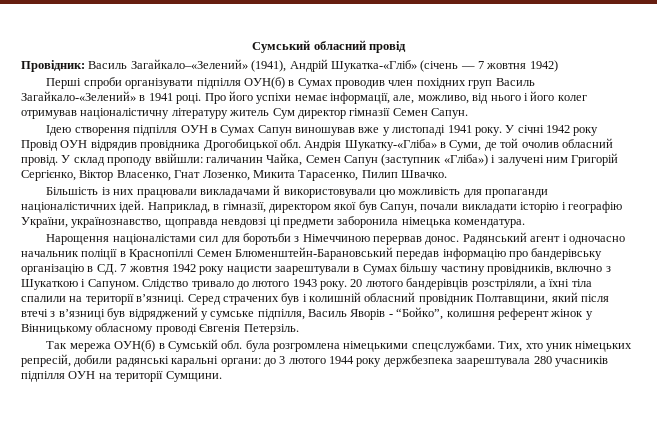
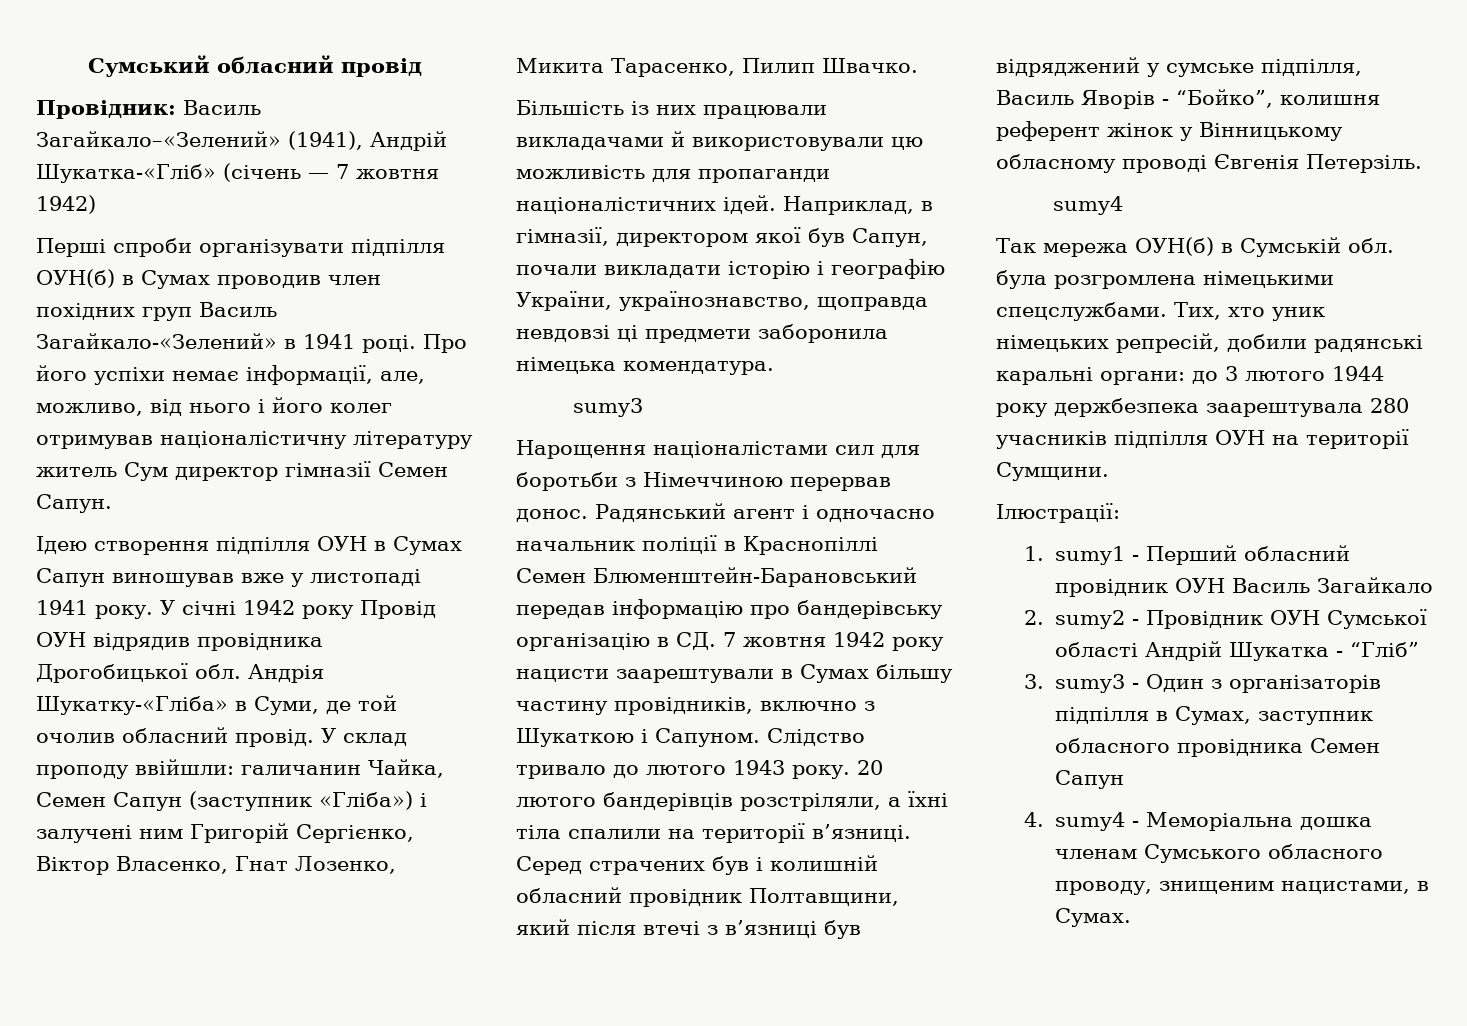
  Наприклад, в гімназії, директором якої був Сапун, почали викладати історію і географію України, українознавство, щоправда невдовзі ці предмети заборонила німецька комендатура.
+ sumy3
  Серед страчених був і колишній обласний провідник Полтавщини, який після втечі з в’язниці був відряджений у сумське підпілля, Василь Яворів - “Бойко”, колишня референт жінок у Вінницькому обласному проводі Євгенія Петерзіль.
+ sumy4
+ Ілюстрації:
+ 1. sumy1 - Перший обласний провідник ОУН Василь Загайкало
+ 2. sumy2 - Провідник ОУН Сумської області Андрій Шукатка - “Гліб”
+ 3. sumy3 - Один з організаторів підпілля в Сумах, заступник обласного провідника Семен Сапун
+ 4. sumy4 - Меморіальна дошка членам Сумського обласного проводу, знищеним нацистами, в Сумах.

